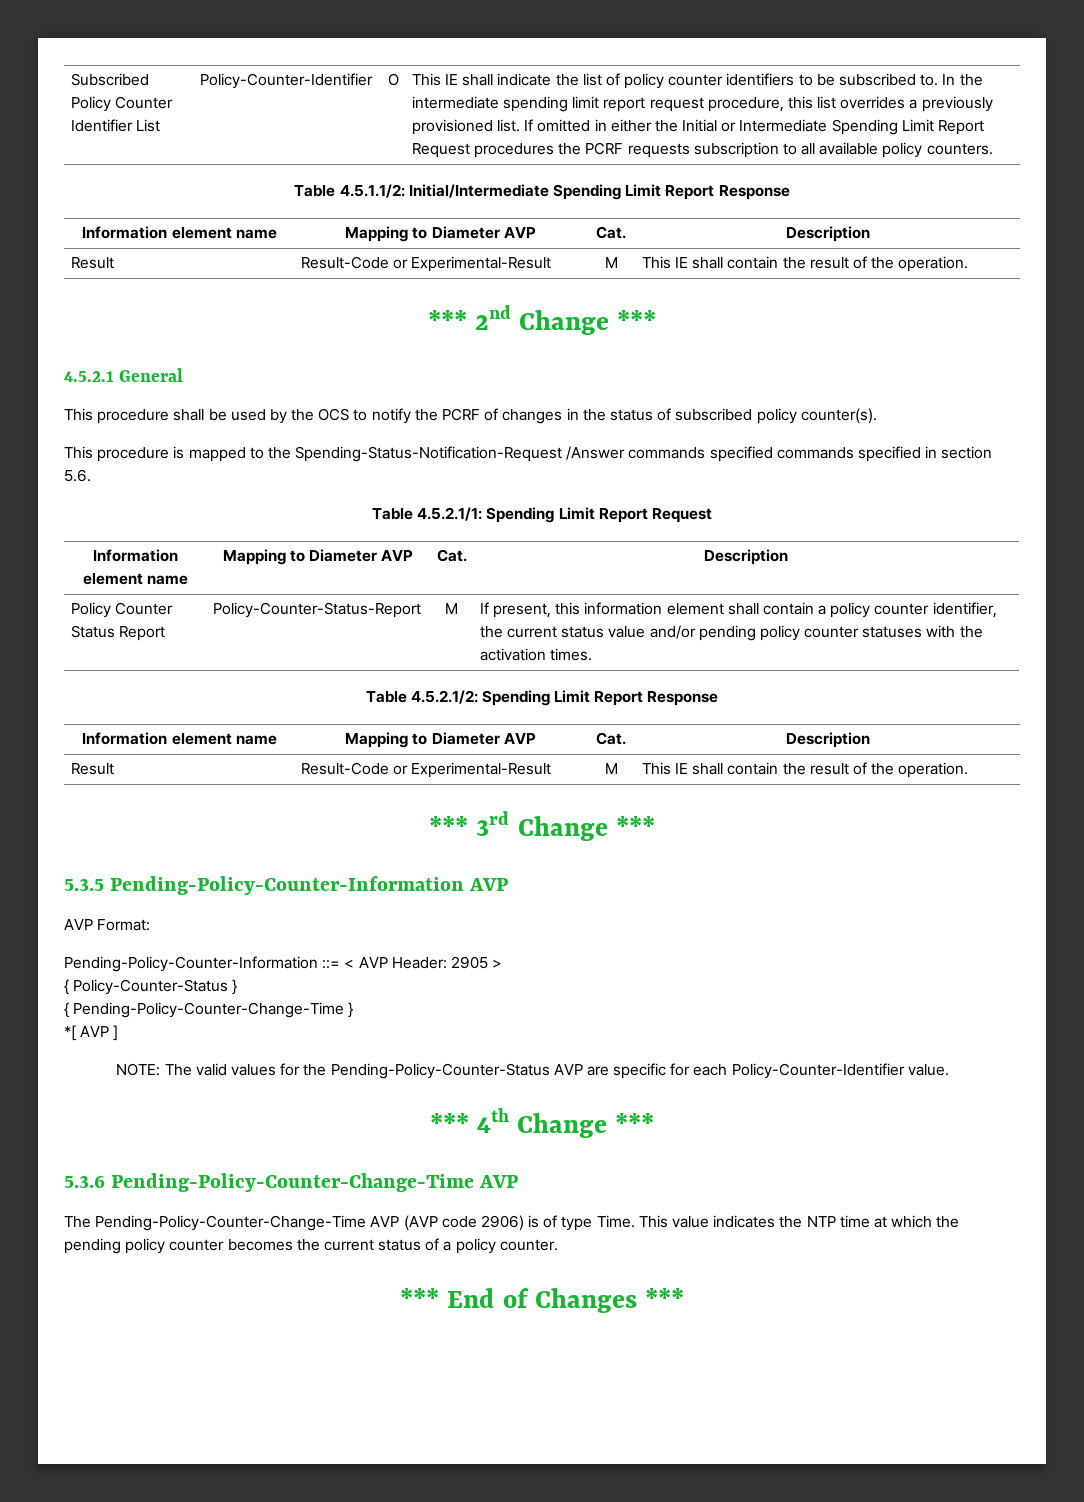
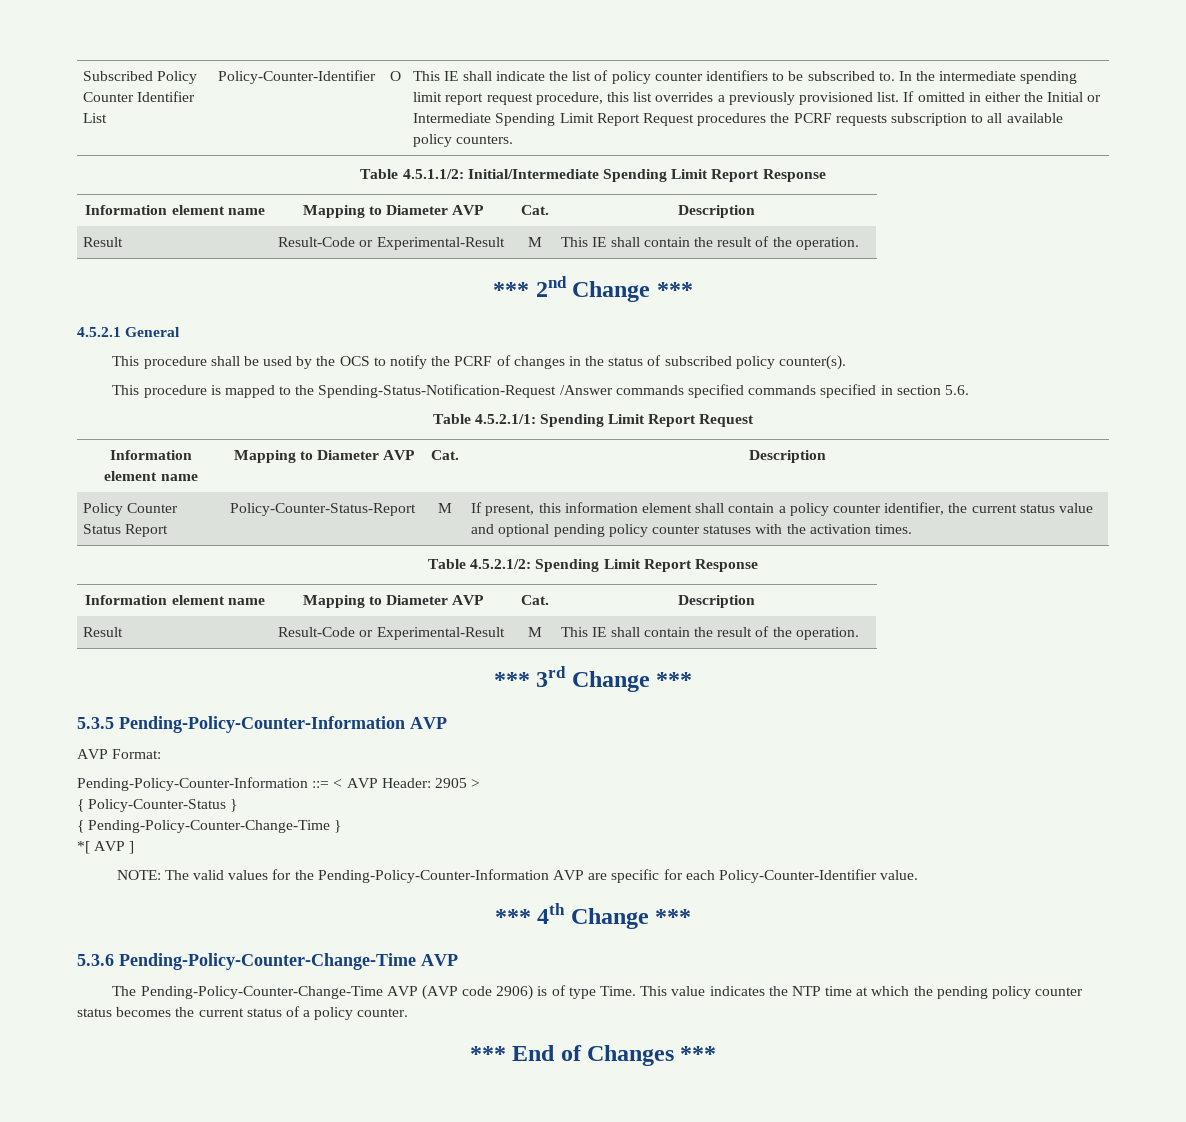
- Policy Counter Status Report | Policy-Counter-Status-Report | M | If present, this information element shall contain a policy counter identifier, the current status value and/or pending policy counter statuses with the activation times.
+ Policy Counter Status Report | Policy-Counter-Status-Report | M | If present, this information element shall contain a policy counter identifier, the current status value and optional pending policy counter statuses with the activation times.
- NOTE: The valid values for the Pending-Policy-Counter-Status AVP are specific for each Policy-Counter-Identifier value.
+ NOTE: The valid values for the Pending-Policy-Counter-Information AVP are specific for each Policy-Counter-Identifier value.
- This value indicates the NTP time at which the pending policy counter becomes the current status of a policy counter.
+ This value indicates the NTP time at which the pending policy counter status becomes the current status of a policy counter.

